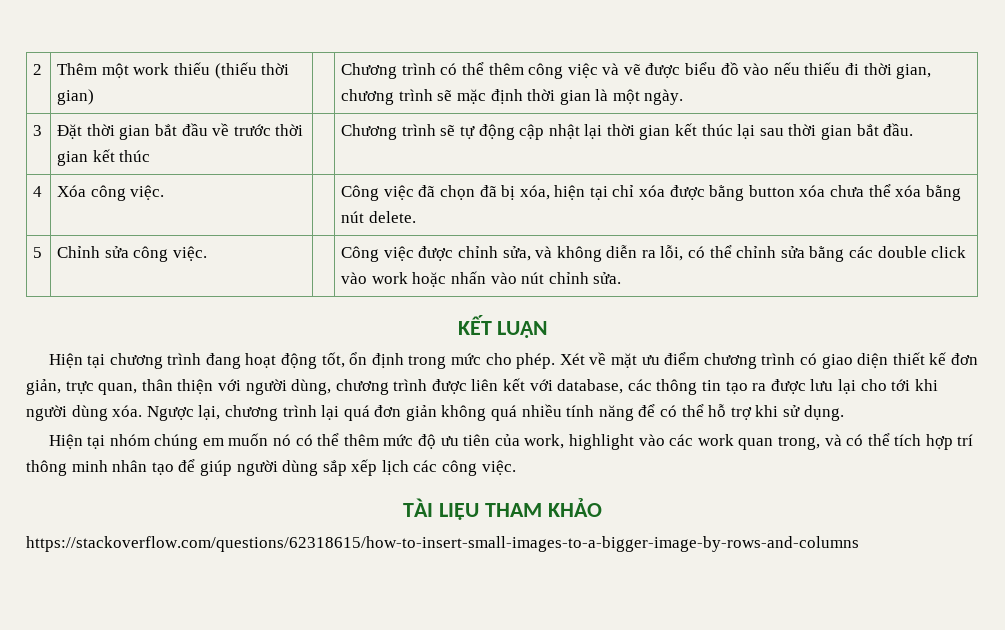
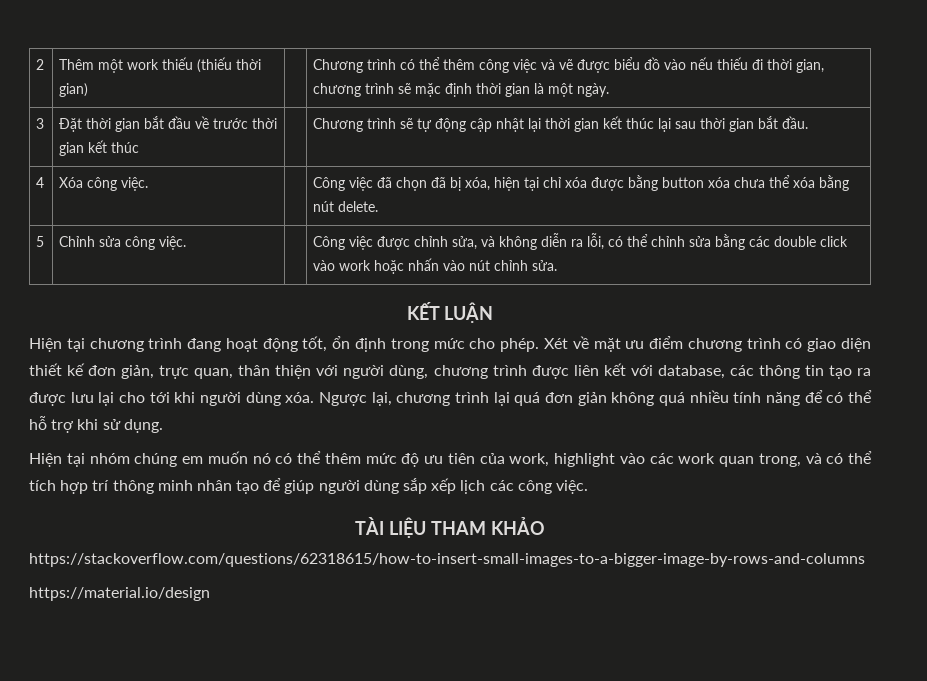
+ https://material.io/design

